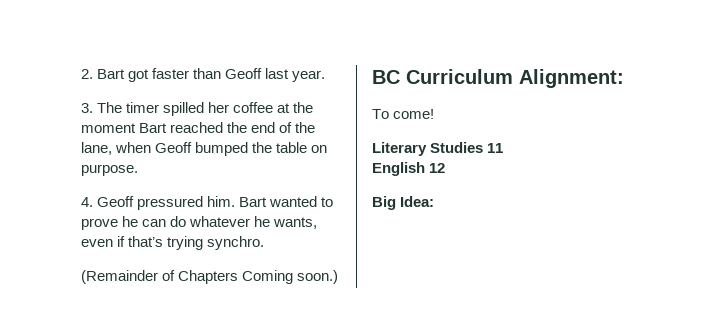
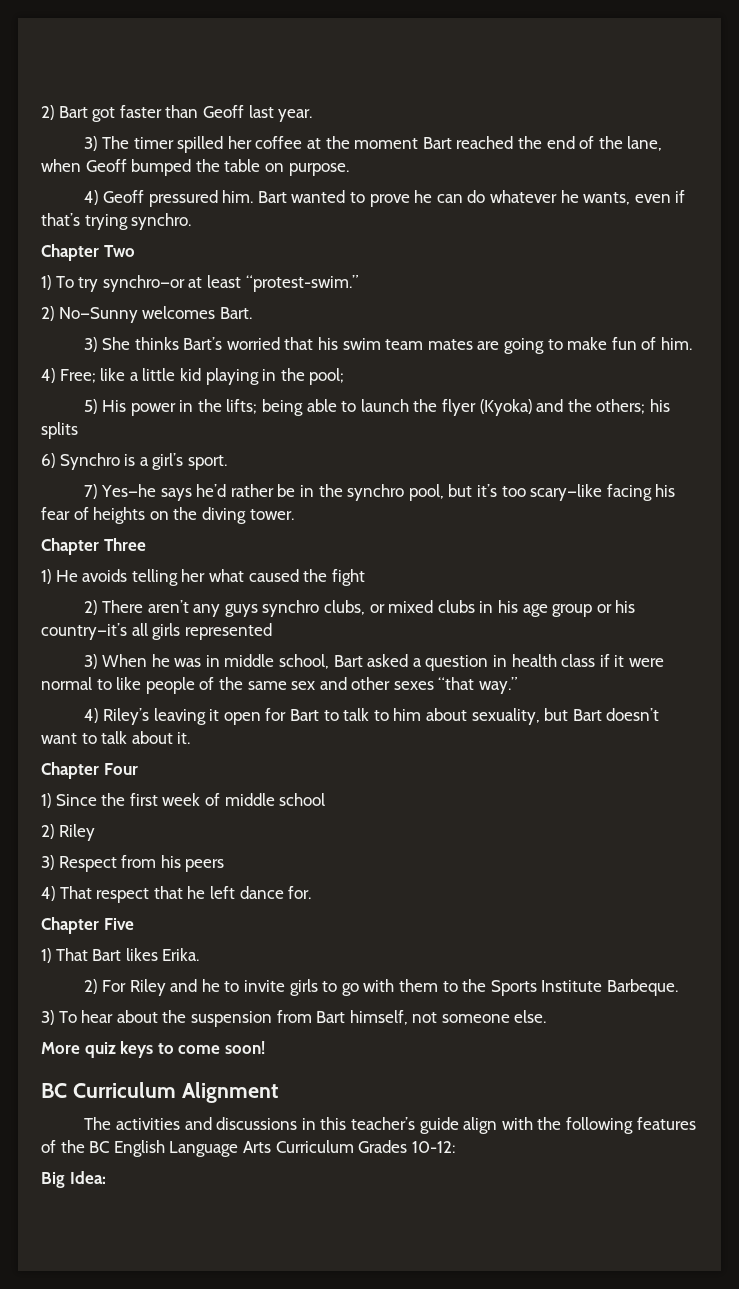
- 2. Bart got faster than Geoff last year.
+ 2) Bart got faster than Geoff last year.
- 3. The timer spilled her coffee at the moment Bart reached the end of the lane, when Geoff bumped the table on purpose.
+ 3) The timer spilled her coffee at the moment Bart reached the end of the lane, when Geoff bumped the table on purpose.
- 4. Geoff pressured him.
+ 4) Geoff pressured him.
- (Remainder of Chapters Coming soon.)
- BC Curriculum Alignment:
- To come!
- Literary Studies 11
- English 12
+ Chapter Two
+ 1) To try synchro—or at least “protest-swim.”
+ 2) No—Sunny welcomes Bart.
+ 3) She thinks Bart’s worried that his swim team mates are going to make fun of him.
+ 4) Free; like a little kid playing in the pool;
+ 5) His power in the lifts; being able to launch the flyer (Kyoka) and the others; his splits
+ 6) Synchro is a girl’s sport.
+ 7) Yes—he says he’d rather be in the synchro pool, but it’s too scary—like facing his fear of heights on the diving tower.
+ Chapter Three
+ 1) He avoids telling her what caused the fight
+ 2) There aren’t any guys synchro clubs, or mixed clubs in his age group or his country—it’s all girls represented
+ 3) When he was in middle school, Bart asked a question in health class if it were normal to like people of the same sex and other sexes “that way.”
+ 4) Riley’s leaving it open for Bart to talk to him about sexuality, but Bart doesn’t want to talk about it.
+ Chapter Four
+ 1) Since the first week of middle school
+ 2) Riley
+ 3) Respect from his peers
+ 4) That respect that he left dance for.
+ Chapter Five
+ 1) That Bart likes Erika.
+ 2) For Riley and he to invite girls to go with them to the Sports Institute Barbeque.
+ 3) To hear about the suspension from Bart himself, not someone else.
+ More quiz keys to come soon!
+ BC Curriculum Alignment
+ The activities and discussions in this teacher’s guide align with the following features of the BC English Language Arts Curriculum Grades 10-12:

